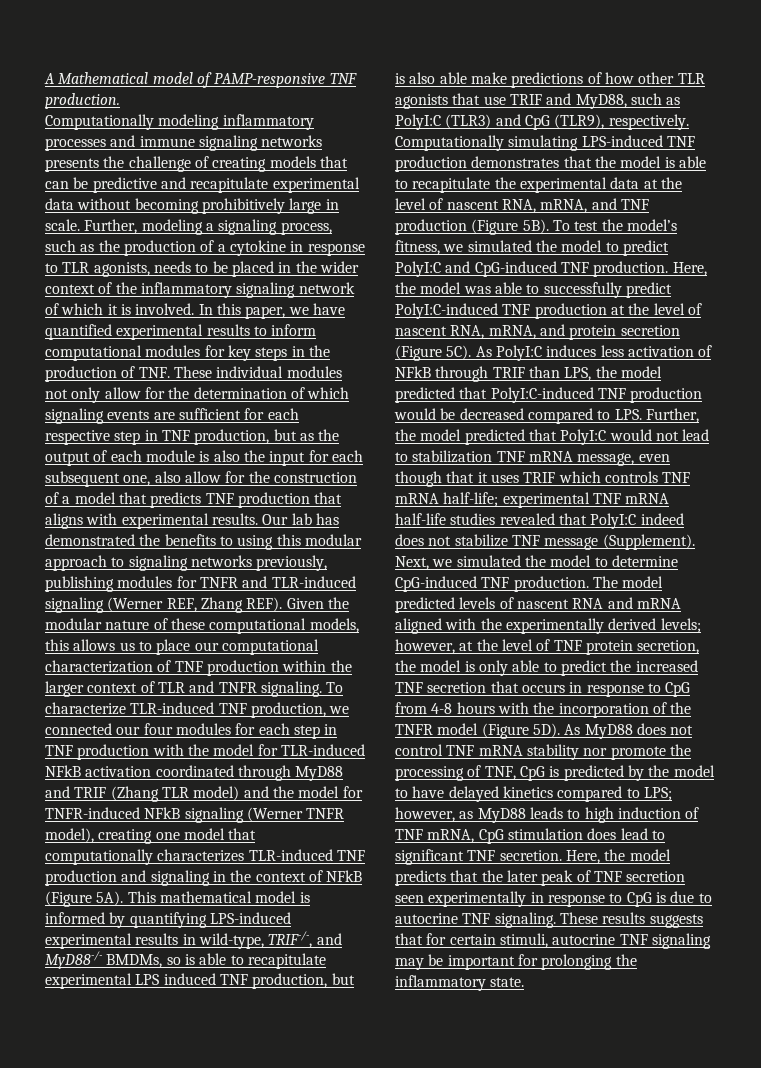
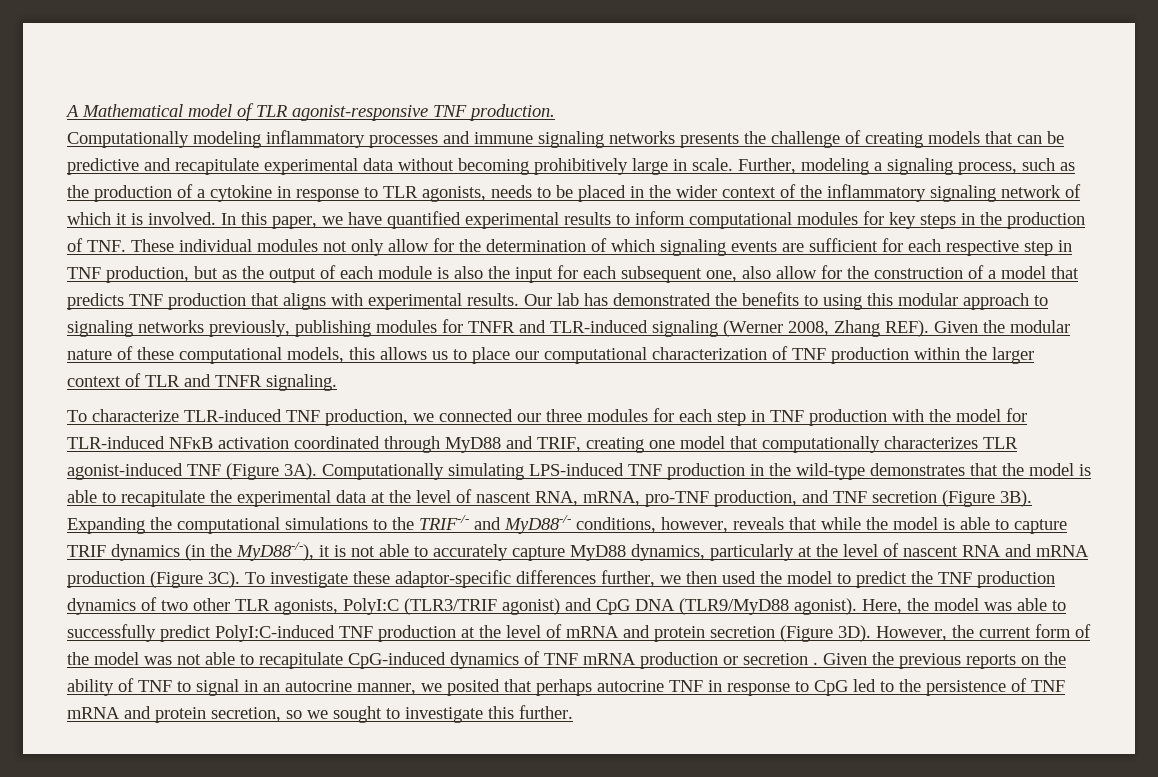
- A Mathematical model of PAMP-responsive TNF production.
+ A Mathematical model of TLR agonist-responsive TNF production.
- Our lab has demonstrated the benefits to using this modular approach to signaling networks previously, publishing modules for TNFR and TLR-induced signaling (Werner REF, Zhang REF).
+ Our lab has demonstrated the benefits to using this modular approach to signaling networks previously, publishing modules for TNFR and TLR-induced signaling (Werner 2008, Zhang REF).
- Given the modular nature of these computational models, this allows us to place our computational characterization of TNF production within the larger context of TLR and TNFR signaling. To characterize TLR-induced TNF production, we connected our four modules for each step in TNF production with the model for TLR-induced NFkB activation coordinated through MyD88 and TRIF (Zhang TLR model) and the model for TNFR-induced NFkB signaling (Werner TNFR model), creating one model that computationally characterizes TLR-induced TNF production and signaling in the context of NFkB (Figure 5A). This mathematical model is informed by quantifying LPS-induced experimental results in wild-type, TRIF-/-, and MyD88-/- BMDMs, so is able to recapitulate experimental LPS induced TNF production, but is also able make predictions of how other TLR agonists that use TRIF and MyD88, such as PolyI:C (TLR3) and CpG (TLR9), respectively.
+ Given the modular nature of these computational models, this allows us to place our computational characterization of TNF production within the larger context of TLR and TNFR signaling.
+ To characterize TLR-induced TNF production, we connected our three modules for each step in TNF production with the model for TLR-induced NFκB activation coordinated through MyD88 and TRIF, creating one model that computationally characterizes TLR agonist-induced TNF (Figure 3A).
- Computationally simulating LPS-induced TNF production demonstrates that the model is able to recapitulate the experimental data at the level of nascent RNA, mRNA, and TNF production (Figure 5B). To test the model’s fitness, we simulated the model to predict PolyI:C and CpG-induced TNF production.
+ Computationally simulating LPS-induced TNF production in the wild-type demonstrates that the model is able to recapitulate the experimental data at the level of nascent RNA, mRNA, pro-TNF production, and TNF secretion (Figure 3B). Expanding the computational simulations to the TRIF-/- and MyD88-/- conditions, however, reveals that while the model is able to capture TRIF dynamics (in the MyD88-/-), it is not able to accurately capture MyD88 dynamics, particularly at the level of nascent RNA and mRNA production (Figure 3C). To investigate these adaptor-specific differences further, we then used the model to predict the TNF production dynamics of two other TLR agonists, PolyI:C (TLR3/TRIF agonist) and CpG DNA (TLR9/MyD88 agonist).
- Here, the model was able to successfully predict PolyI:C-induced TNF production at the level of nascent RNA, mRNA, and protein secretion (Figure 5C). As PolyI:C induces less activation of NFkB through TRIF than LPS, the model predicted that PolyI:C-induced TNF production would be decreased compared to LPS. Further, the model predicted that PolyI:C would not lead to stabilization TNF mRNA message, even though that it uses TRIF which controls TNF mRNA half-life; experimental TNF mRNA half-life studies revealed that PolyI:C indeed does not stabilize TNF message (Supplement). Next, we simulated the model to determine CpG-induced TNF production. The model predicted levels of nascent RNA and mRNA aligned with the experimentally derived levels; however, at the level of TNF protein secretion, the model is only able to predict the increased TNF secretion that occurs in response to CpG from 4-8 hours with the incorporation of the TNFR model (Figure 5D). As MyD88 does not control TNF mRNA stability nor promote the processing of TNF, CpG is predicted by the model to have delayed kinetics compared to LPS; however, as MyD88 leads to high induction of TNF mRNA, CpG stimulation does lead to significant TNF secretion. Here, the model predicts that the later peak of TNF secretion seen experimentally in response to CpG is due to autocrine TNF signaling. These results suggests that for certain stimuli, autocrine TNF signaling may be important for prolonging the inflammatory state.
+ Here, the model was able to successfully predict PolyI:C-induced TNF production at the level of mRNA and protein secretion (Figure 3D). However, the current form of the model was not able to recapitulate CpG-induced dynamics of TNF mRNA production or secretion . Given the previous reports on the ability of TNF to signal in an autocrine manner, we posited that perhaps autocrine TNF in response to CpG led to the persistence of TNF mRNA and protein secretion, so we sought to investigate this further.

